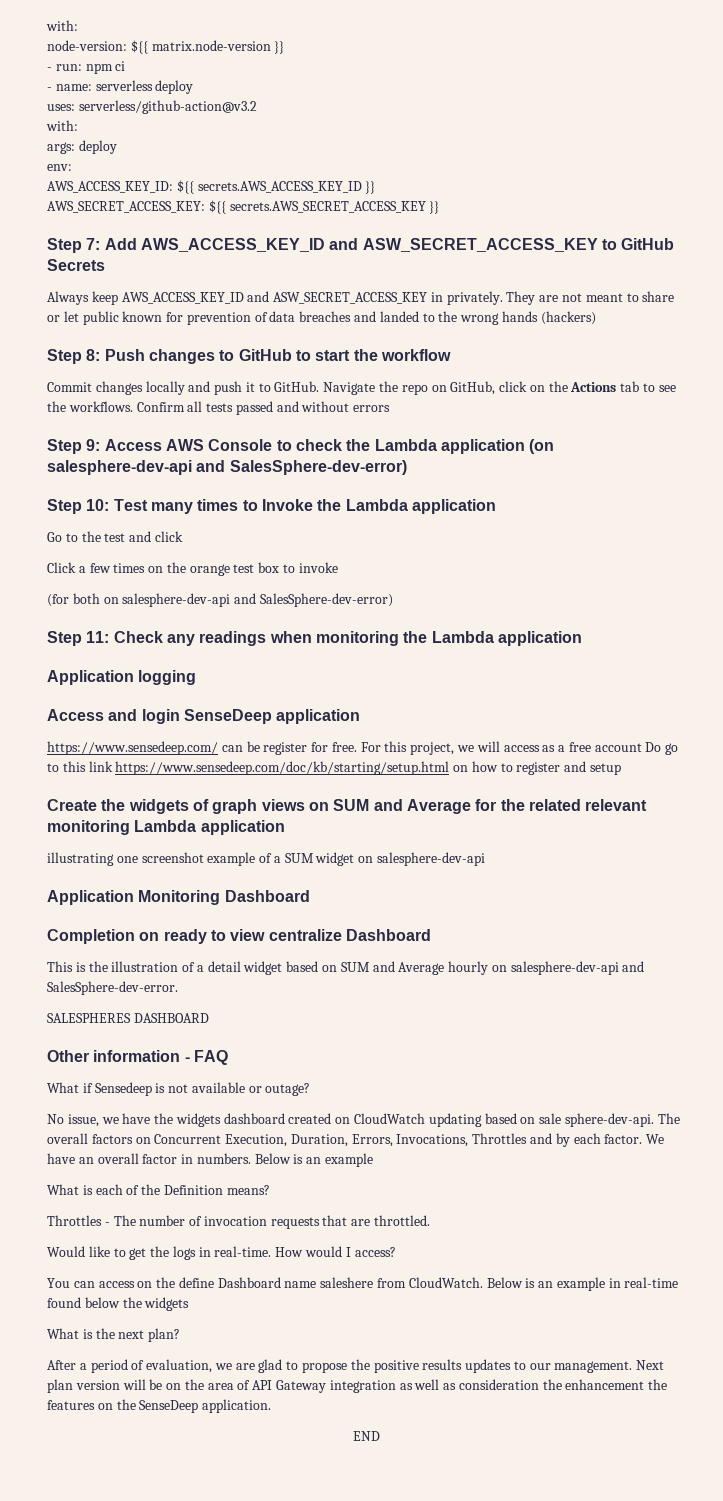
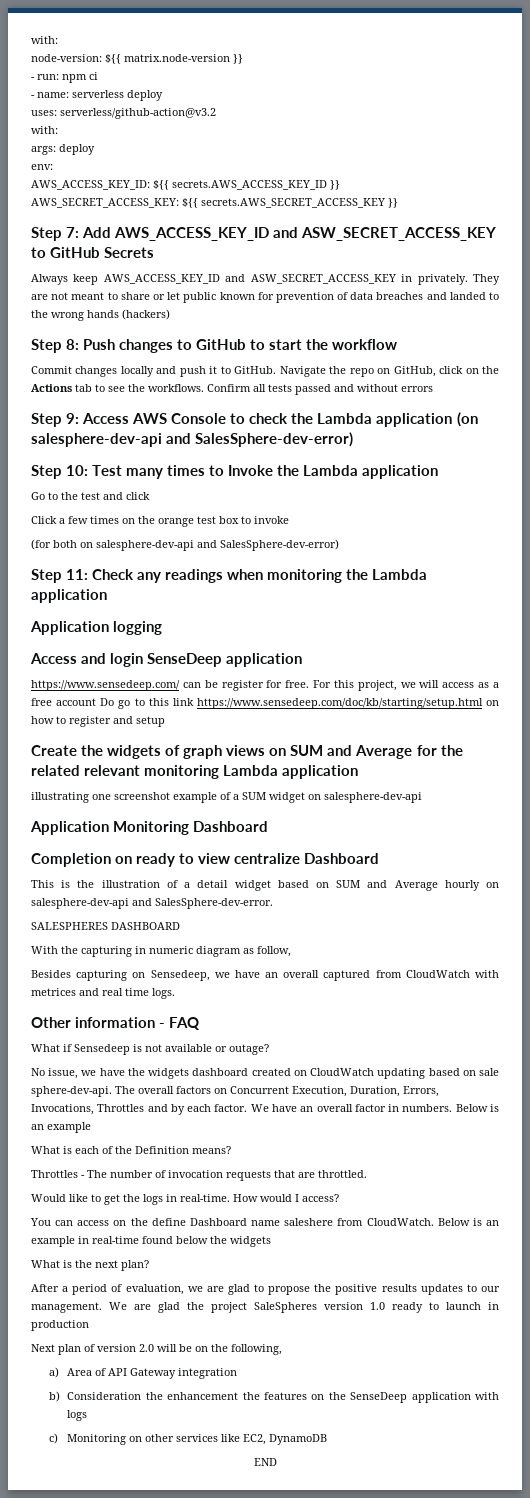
+ With the capturing in numeric diagram as follow,
+ Besides capturing on Sensedeep, we have an overall captured from CloudWatch with metrices and real time logs.
- Next plan version will be on the area of API Gateway integration as well as consideration the enhancement the features on the SenseDeep application.
+ We are glad the project SaleSpheres version 1.0 ready to launch in production
+ Next plan of version 2.0 will be on the following,
+ a) Area of API Gateway integration
+ b) Consideration the enhancement the features on the SenseDeep application with logs
+ c) Monitoring on other services like EC2, DynamoDB

